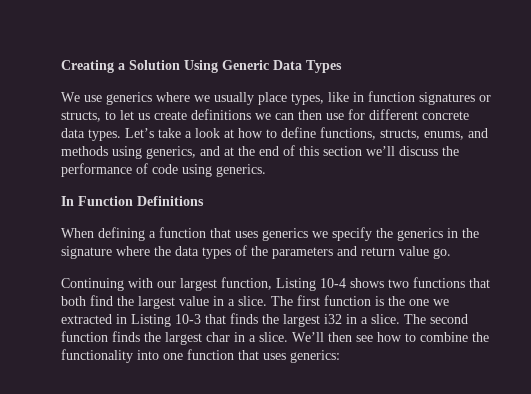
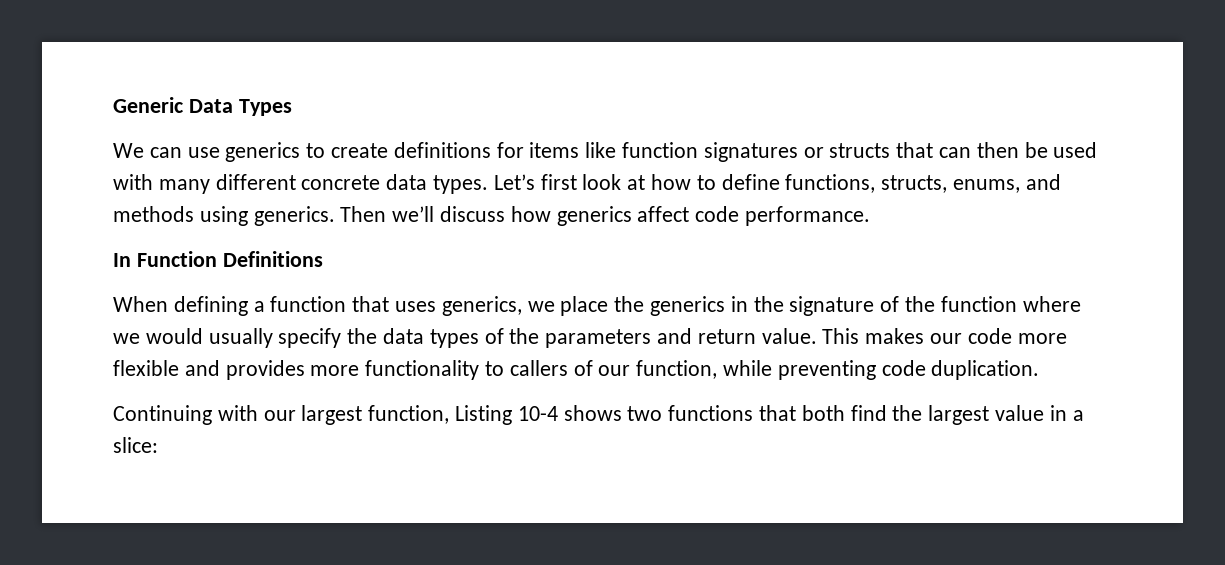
- Creating a Solution Using Generic Data Types
+ Generic Data Types
- We use generics where we usually place types, like in function signatures or structs, to let us create definitions we can then use for different concrete data types.
+ We can use generics to create definitions for items like function signatures or structs that can then be used with many different concrete data types.
- Let’s take a look at how to define functions, structs, enums, and methods using generics, and at the end of this section we’ll discuss the performance of code using generics.
+ Let’s first look at how to define functions, structs, enums, and methods using generics. Then we’ll discuss how generics affect code performance.
- When defining a function that uses generics we specify the generics in the signature where the data types of the parameters and return value go.
+ When defining a function that uses generics, we place the generics in the signature of the function where we would usually specify the data types of the parameters and return value. This makes our code more flexible and provides more functionality to callers of our function, while preventing code duplication.
- Continuing with our largest function, Listing 10-4 shows two functions that both find the largest value in a slice. The first function is the one we extracted in Listing 10-3 that finds the largest i32 in a slice. The second function finds the largest char in a slice. We’ll then see how to combine the functionality into one function that uses generics:
+ Continuing with our largest function, Listing 10-4 shows two functions that both find the largest value in a slice:

